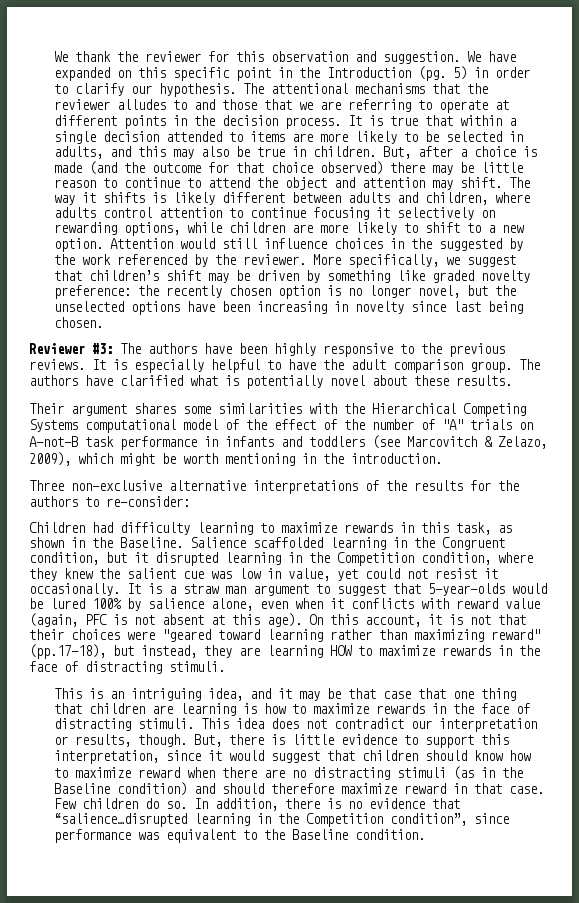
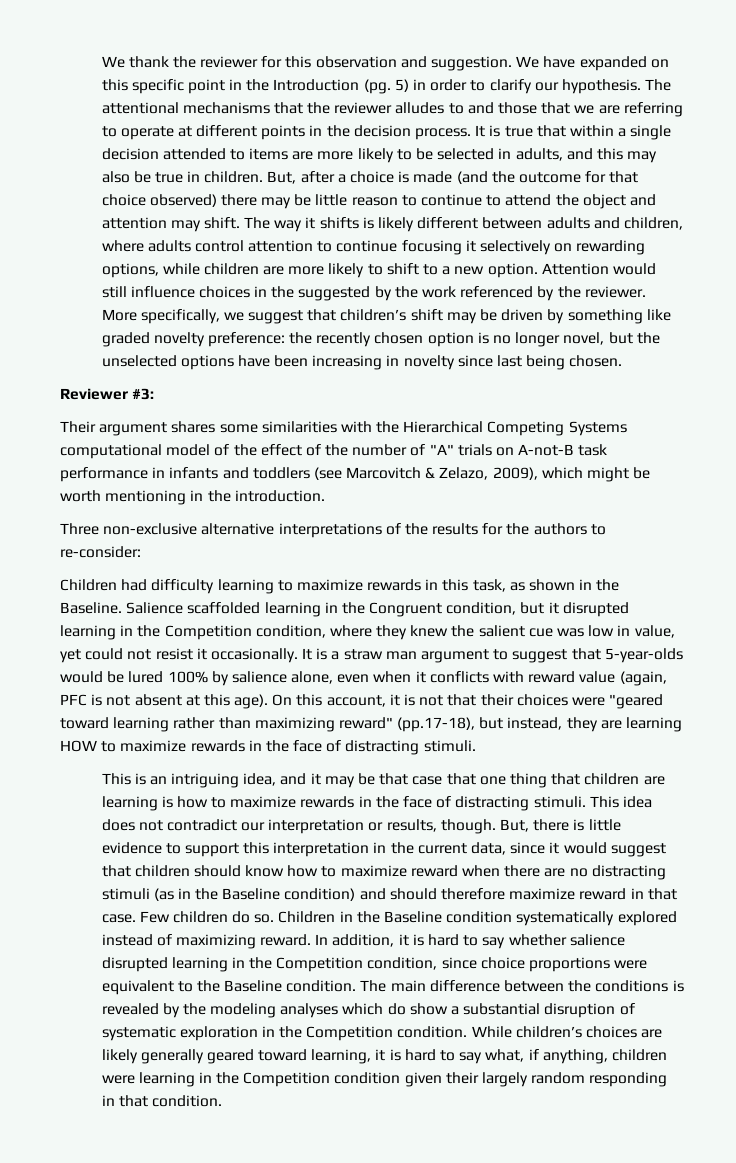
- Reviewer #3: The authors have been highly responsive to the previous reviews. It is especially helpful to have the adult comparison group. The authors have clarified what is potentially novel about these results.
+ Reviewer #3:
- But, there is little evidence to support this interpretation, since it would suggest that children should know how to maximize reward when there are no distracting stimuli (as in the Baseline condition) and should therefore maximize reward in that case.
+ But, there is little evidence to support this interpretation in the current data, since it would suggest that children should know how to maximize reward when there are no distracting stimuli (as in the Baseline condition) and should therefore maximize reward in that case.
- In addition, there is no evidence that “salience…disrupted learning in the Competition condition”, since performance was equivalent to the Baseline condition.
+ Children in the Baseline condition systematically explored instead of maximizing reward. In addition, it is hard to say whether salience disrupted learning in the Competition condition, since choice proportions were equivalent to the Baseline condition.
+ The main difference between the conditions is revealed by the modeling analyses which do show a substantial disruption of systematic exploration in the Competition condition. While children’s choices are likely generally geared toward learning, it is hard to say what, if anything, children were learning in the Competition condition given their largely random responding in that condition.

